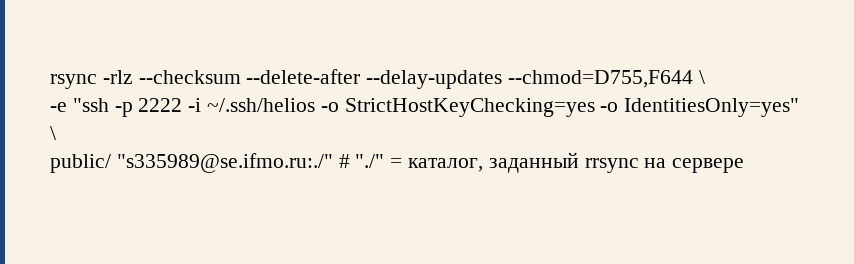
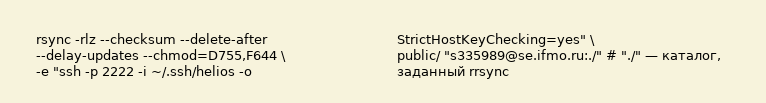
- -e "ssh -p 2222 -i ~/.ssh/helios -o StrictHostKeyChecking=yes -o IdentitiesOnly=yes" \
+ -e "ssh -p 2222 -i ~/.ssh/helios -o StrictHostKeyChecking=yes" \
- public/ "s335989@se.ifmo.ru:./" # "./" = каталог, заданный rrsync на сервере
+ public/ "s335989@se.ifmo.ru:./" # "./" — каталог, заданный rrsync

